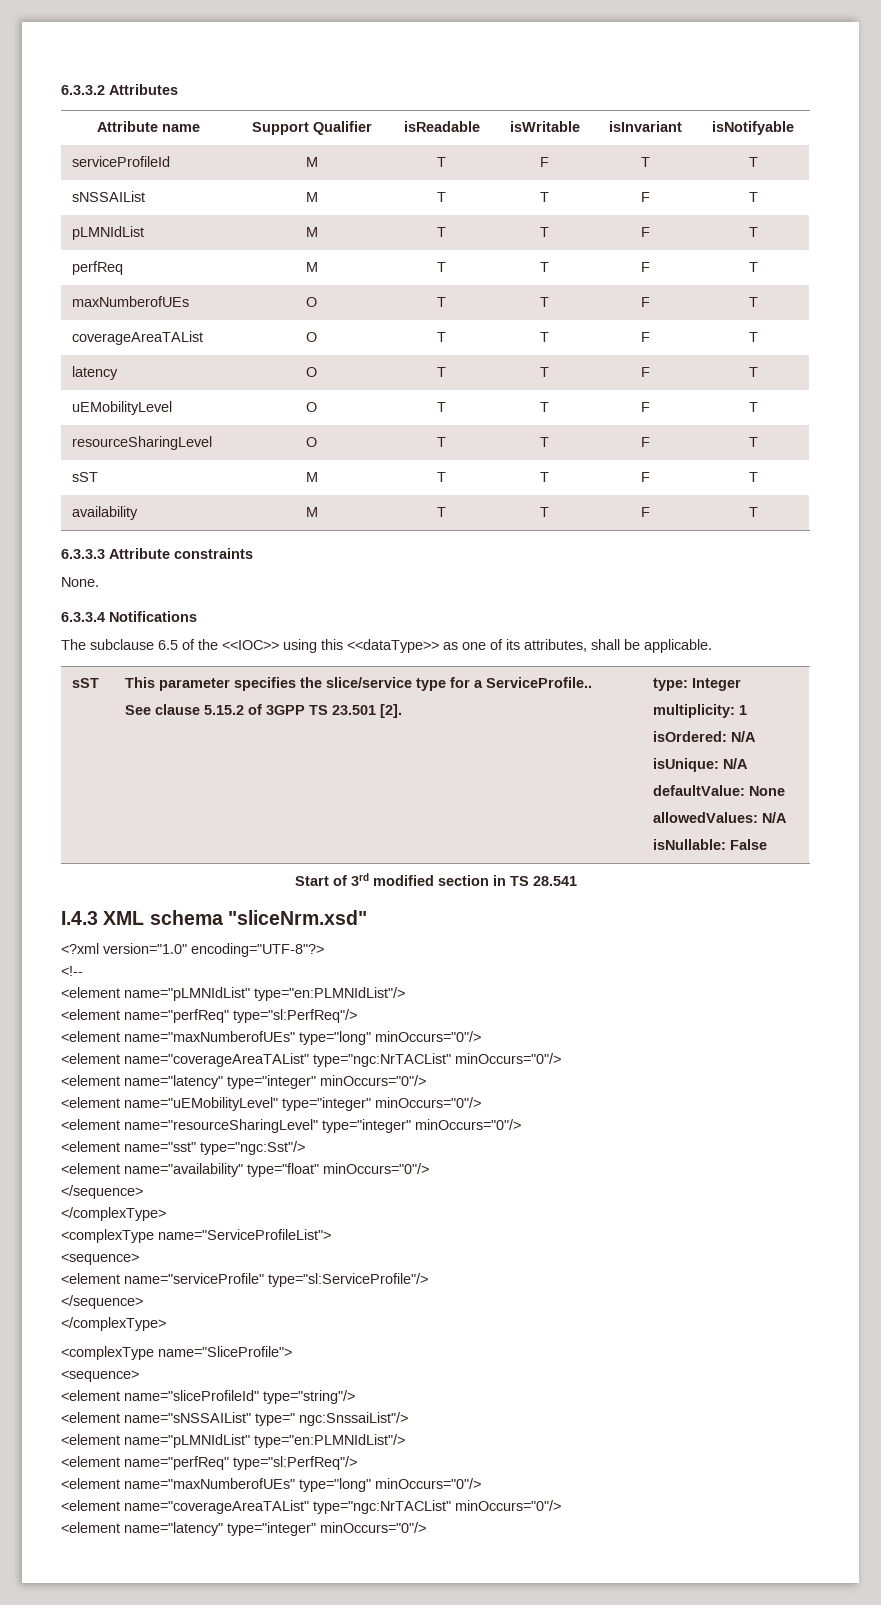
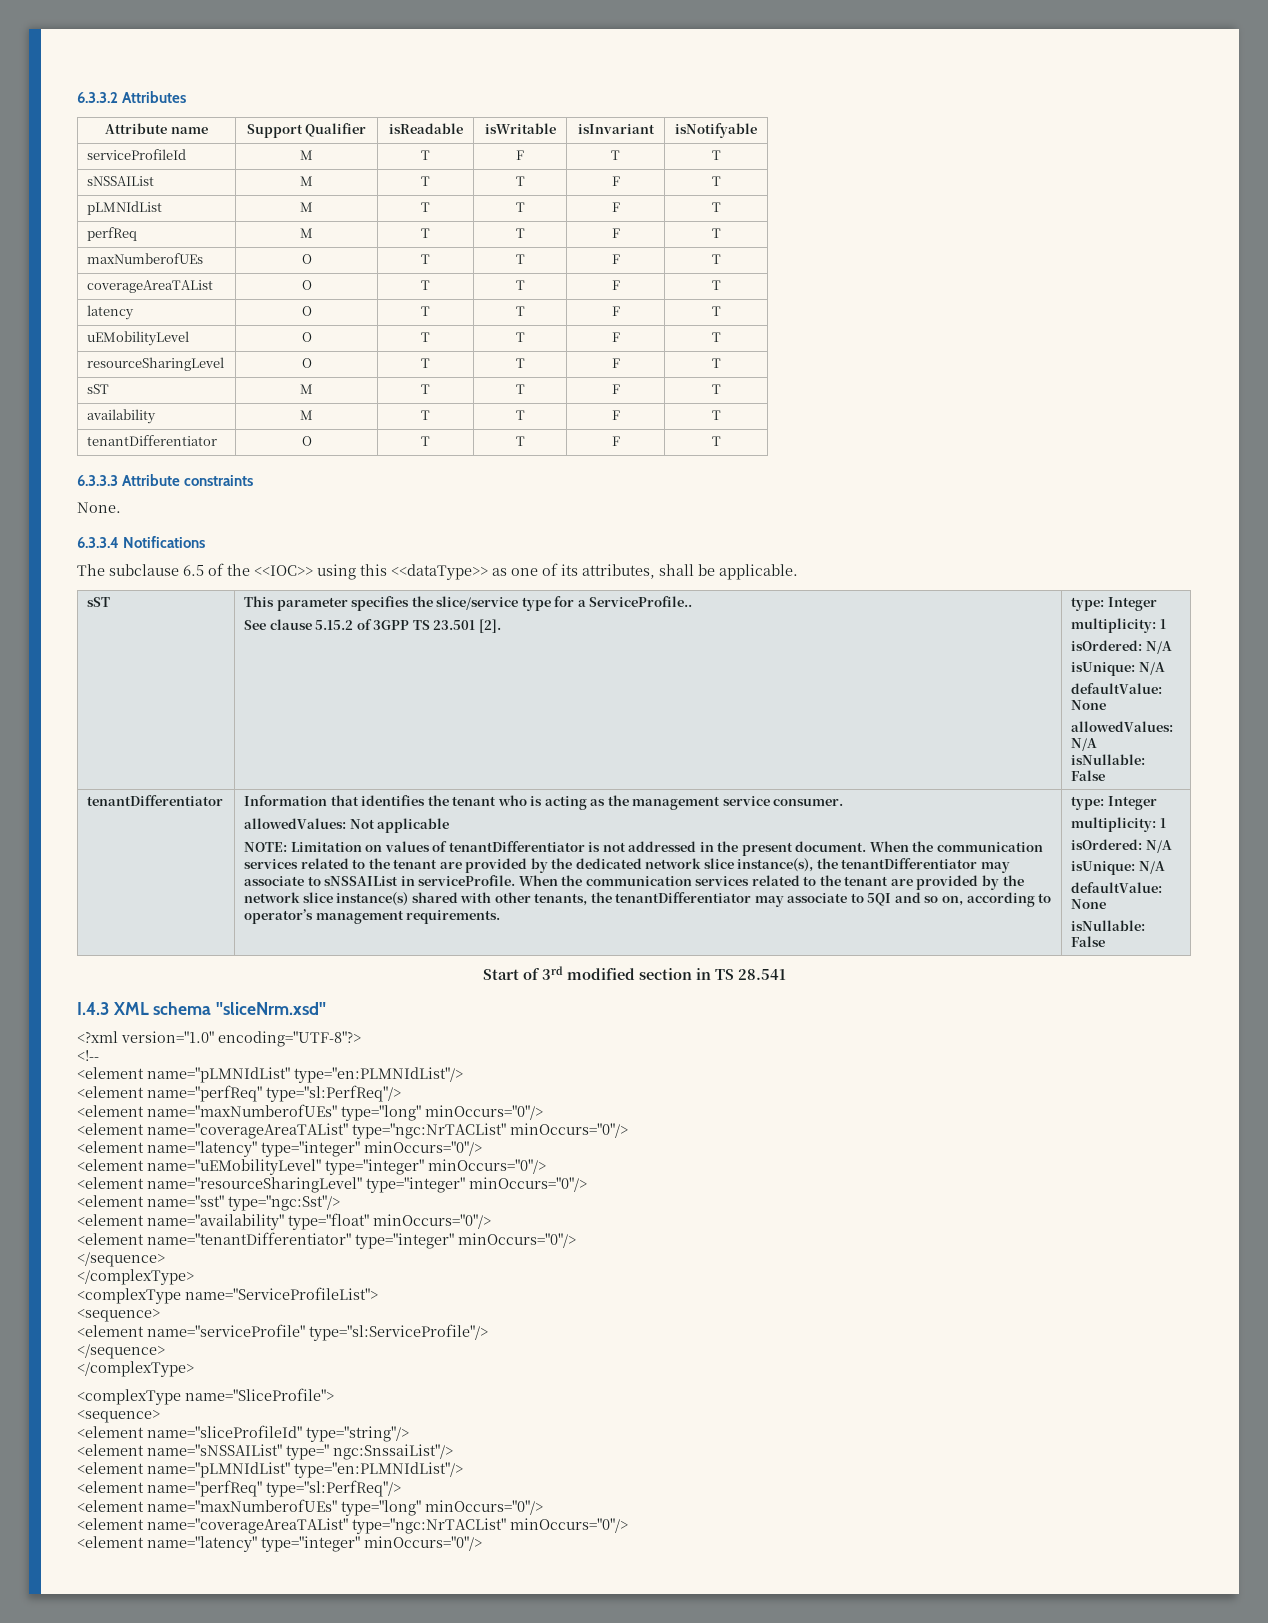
+ tenantDifferentiator | O | T | T | F | T
+ tenantDifferentiator | Information that identifies the tenant who is acting as the management service consumer.
+ allowedValues: Not applicable
+ NOTE: Limitation on values of tenantDifferentiator is not addressed in the present document. When the communication services related to the tenant are provided by the dedicated network slice instance(s), the tenantDifferentiator may associate to sNSSAIList in serviceProfile. When the communication services related to the tenant are provided by the network slice instance(s) shared with other tenants, the tenantDifferentiator may associate to 5QI and so on, according to operator’s management requirements. | type: Integer
+ multiplicity: 1
+ isOrdered: N/A
+ isUnique: N/A
+ defaultValue: None
+ isNullable: False
+ <element name="tenantDifferentiator" type="integer" minOccurs="0"/>

